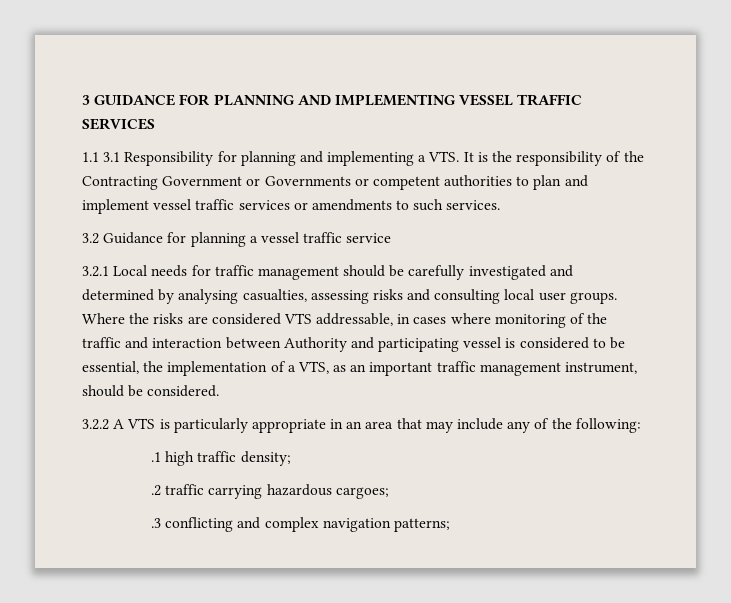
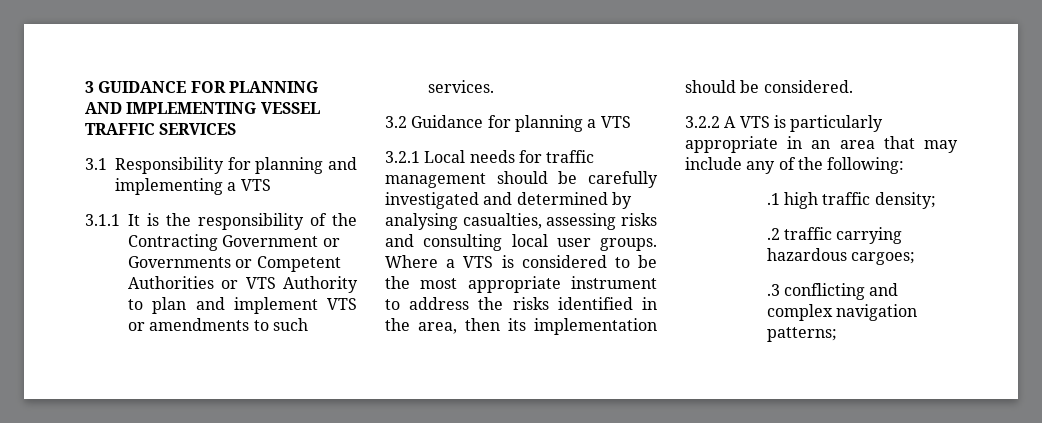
- 1.1 3.1 Responsibility for planning and implementing a VTS. It is the responsibility of the Contracting Government or Governments or competent authorities to plan and implement vessel traffic services or amendments to such services.
+ 3.1 Responsibility for planning and implementing a VTS
+ 3.1.1 It is the responsibility of the Contracting Government or Governments or Competent Authorities or VTS Authority to plan and implement VTS or amendments to such services.
- 3.2 Guidance for planning a vessel traffic service
+ 3.2 Guidance for planning a VTS
- Where the risks are considered VTS addressable, in cases where monitoring of the traffic and interaction between Authority and participating vessel is considered to be essential, the implementation of a VTS, as an important traffic management instrument, should be considered.
+ Where a VTS is considered to be the most appropriate instrument to address the risks identified in the area, then its implementation should be considered.

